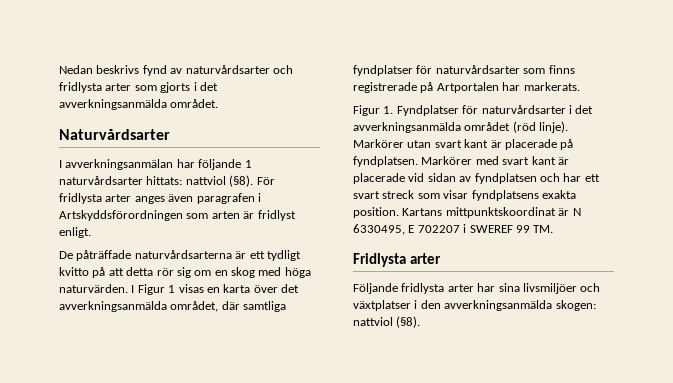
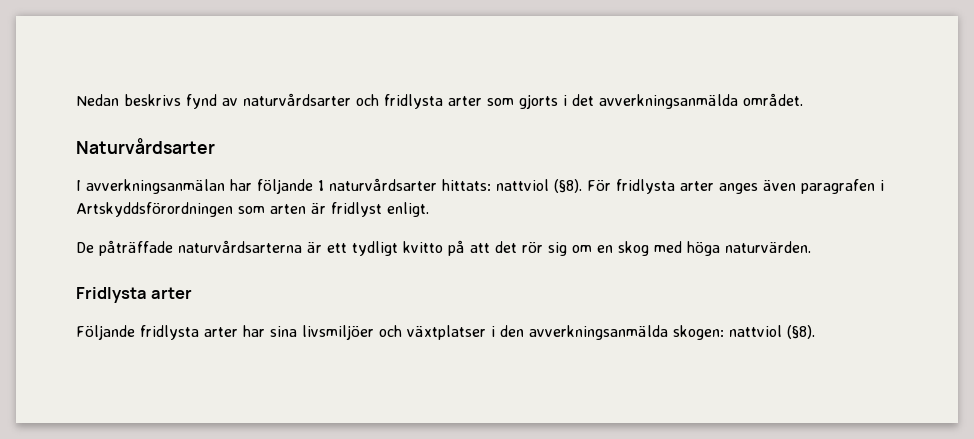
- De påträffade naturvårdsarterna är ett tydligt kvitto på att detta rör sig om en skog med höga naturvärden. I Figur 1 visas en karta över det avverkningsanmälda området, där samtliga fyndplatser för naturvårdsarter som finns registrerade på Artportalen har markerats.
- Figur 1. Fyndplatser för naturvårdsarter i det avverkningsanmälda området (röd linje). Markörer utan svart kant är placerade på fyndplatsen. Markörer med svart kant är placerade vid sidan av fyndplatsen och har ett svart streck som visar fyndplatsens exakta position. Kartans mittpunktskoordinat är N 6330495, E 702207 i SWEREF 99 TM.
+ De påträffade naturvårdsarterna är ett tydligt kvitto på att det rör sig om en skog med höga naturvärden.

